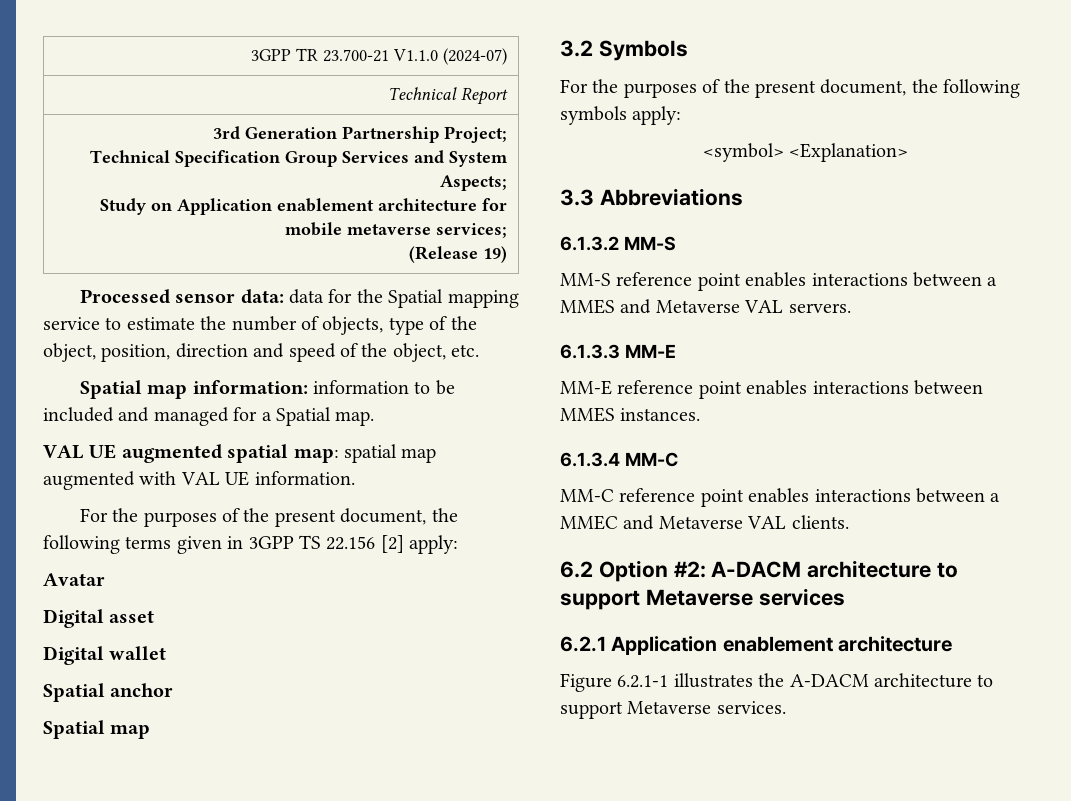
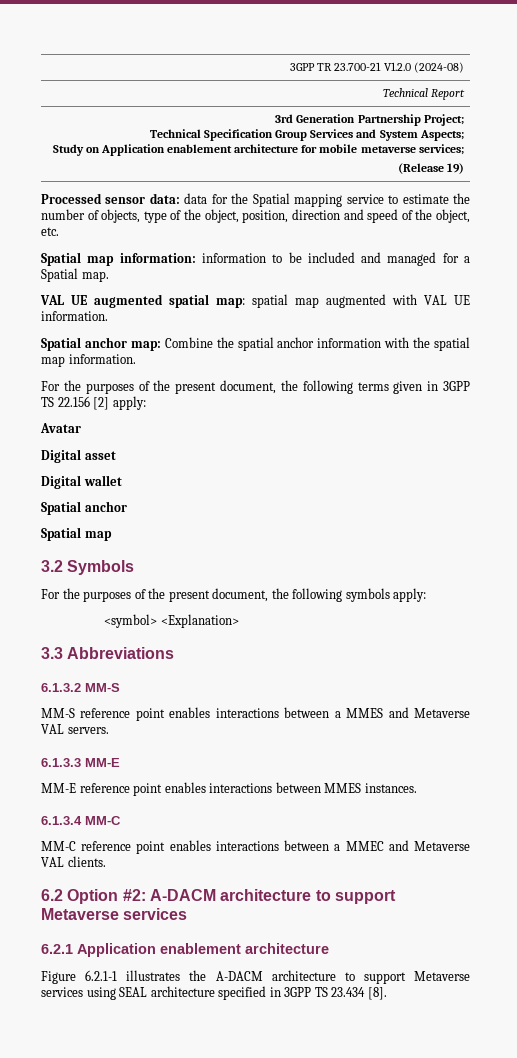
- 3GPP TR 23.700-21 V1.1.0 (2024-07)
+ 3GPP TR 23.700-21 V1.2.0 (2024-08)
+ Spatial anchor map: Combine the spatial anchor information with the spatial map information.
- Figure 6.2.1-1 illustrates the A-DACM architecture to support Metaverse services.
+ Figure 6.2.1-1 illustrates the A-DACM architecture to support Metaverse services using SEAL architecture specified in 3GPP TS 23.434 [8].

